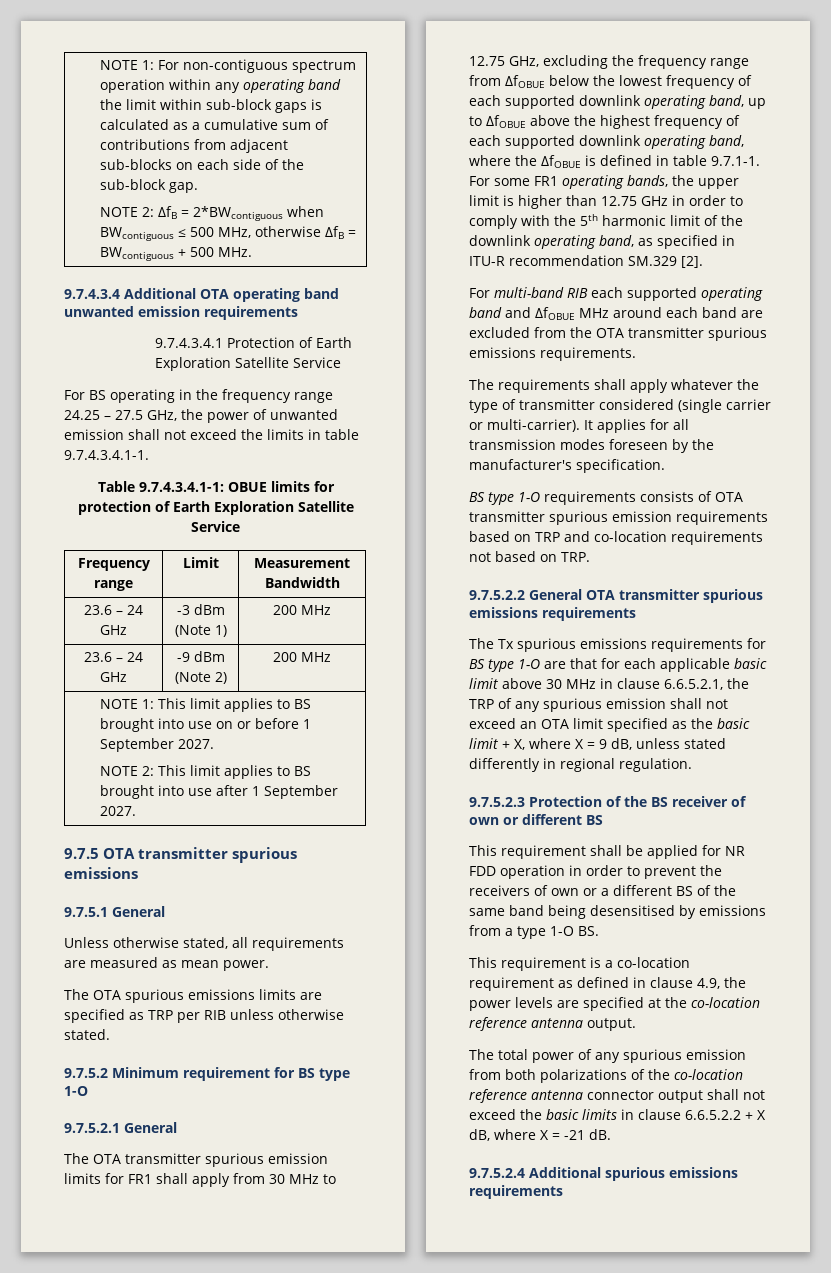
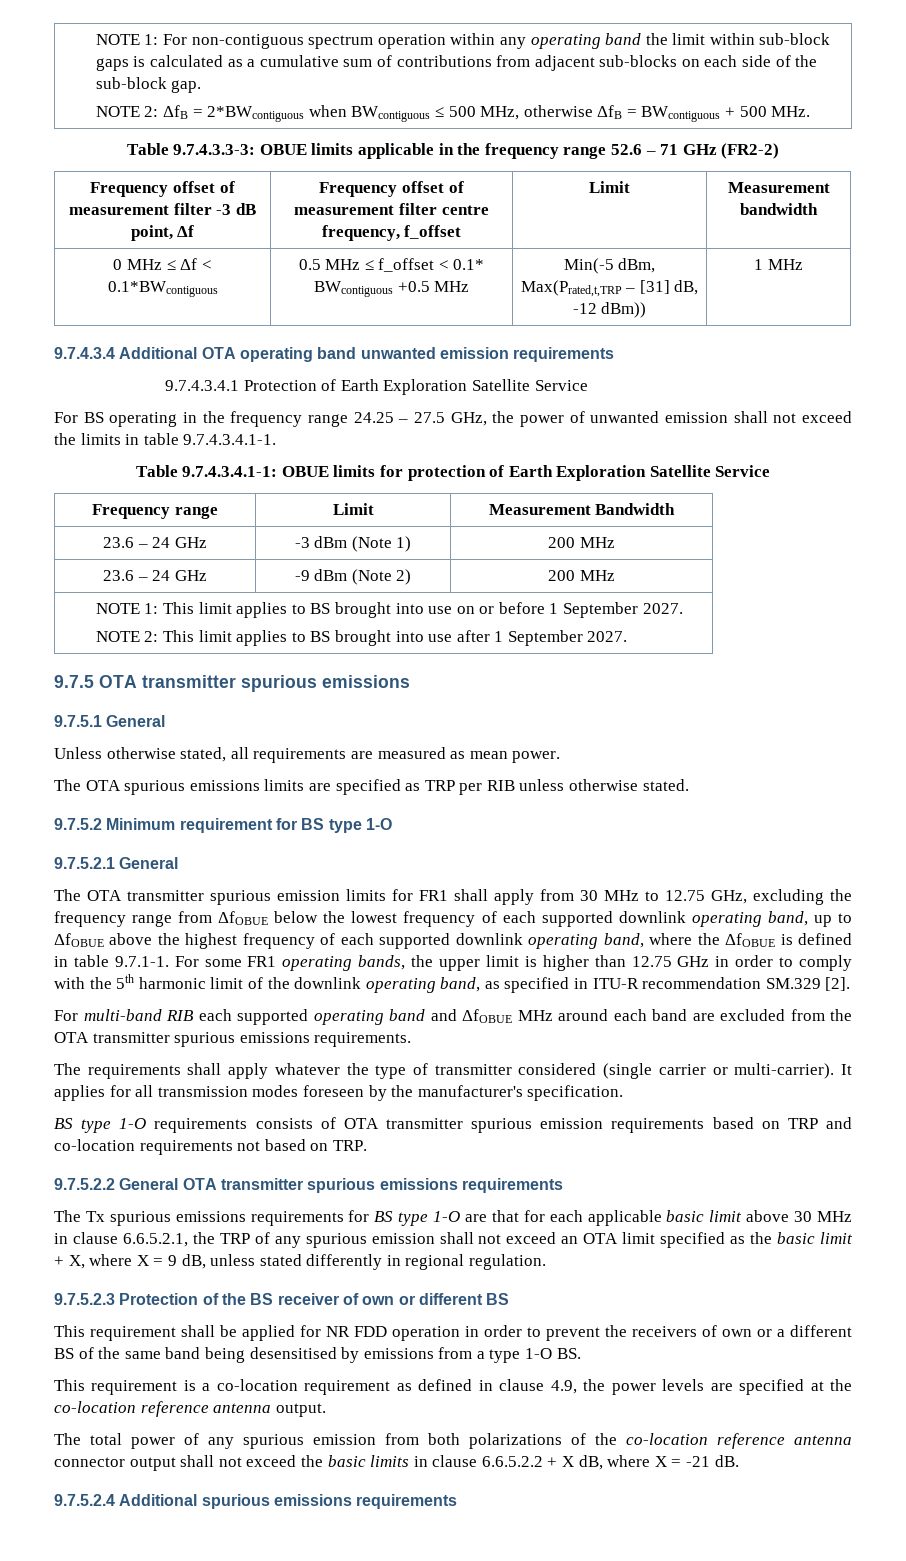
+ Table 9.7.4.3.3-3: OBUE limits applicable in the frequency range 52.6 – 71 GHz (FR2-2)
+ Frequency offset of measurement filter -3 dB point, Δf | Frequency offset of measurement filter centre frequency, f_offset | Limit | Measurement bandwidth
+ 0 MHz ≤ Δf < 0.1*BWcontiguous | 0.5 MHz ≤ f_offset < 0.1* BWcontiguous +0.5 MHz | Min(-5 dBm, Max(Prated,t,TRP – [31] dB, -12 dBm)) | 1 MHz

